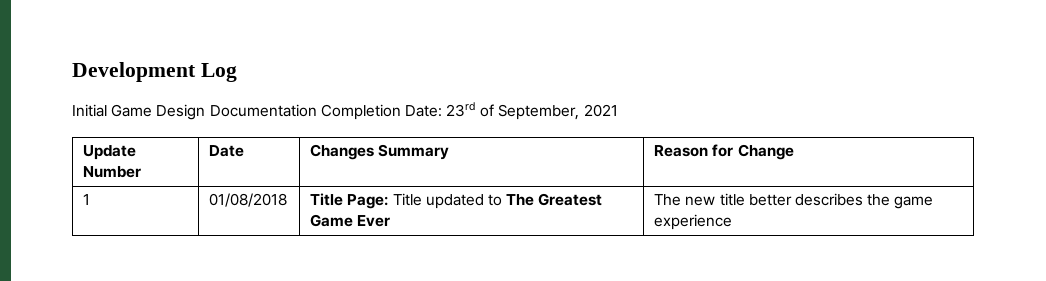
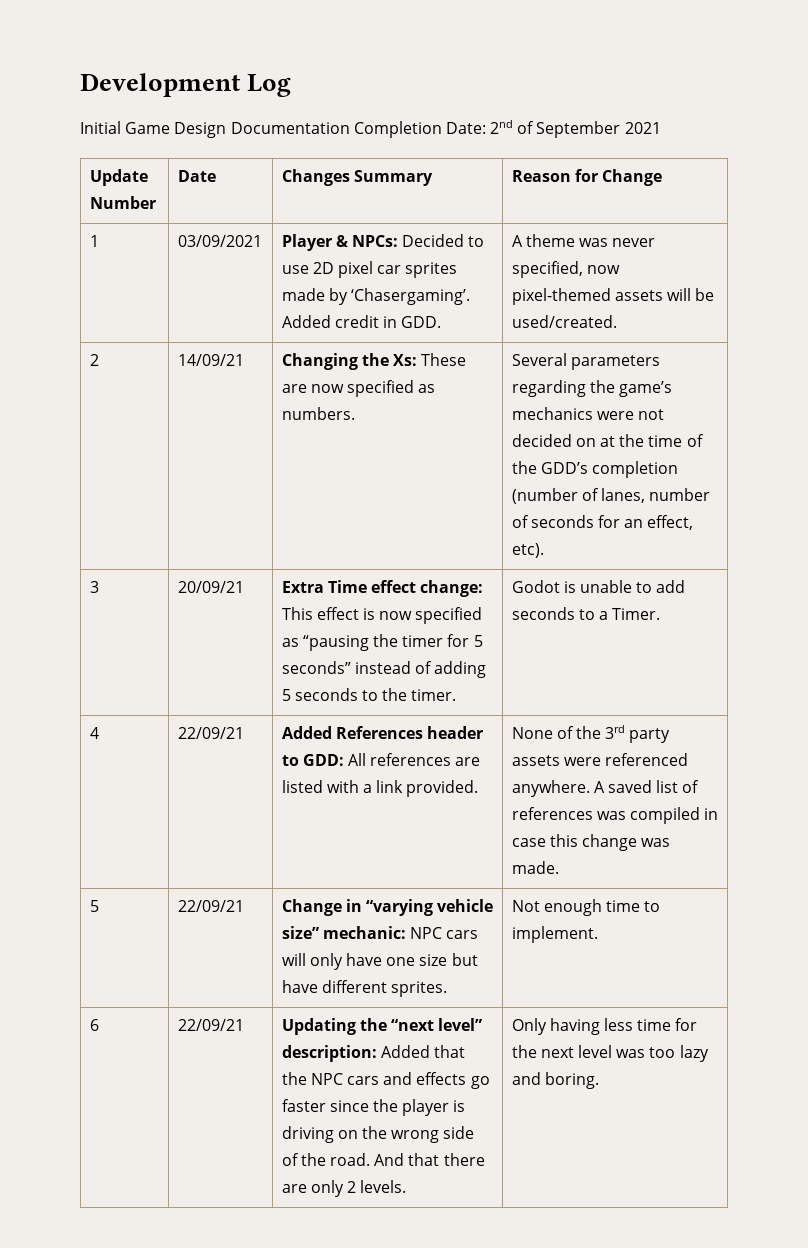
- Initial Game Design Documentation Completion Date: 23rd of September, 2021
+ Initial Game Design Documentation Completion Date: 2nd of September 2021
- 1 | 01/08/2018 | Title Page: Title updated to The Greatest Game Ever | The new title better describes the game experience
+ 1 | 03/09/2021 | Player & NPCs: Decided to use 2D pixel car sprites made by ‘Chasergaming’. Added credit in GDD. | A theme was never specified, now pixel-themed assets will be used/created.
+ 2 | 14/09/21 | Changing the Xs: These are now specified as numbers. | Several parameters regarding the game’s mechanics were not decided on at the time of the GDD’s completion (number of lanes, number of seconds for an effect, etc).
+ 3 | 20/09/21 | Extra Time effect change: This effect is now specified as “pausing the timer for 5 seconds” instead of adding 5 seconds to the timer. | Godot is unable to add seconds to a Timer.
+ 4 | 22/09/21 | Added References header to GDD: All references are listed with a link provided. | None of the 3rd party assets were referenced anywhere. A saved list of references was compiled in case this change was made.
+ 5 | 22/09/21 | Change in “varying vehicle size” mechanic: NPC cars will only have one size but have different sprites. | Not enough time to implement.
+ 6 | 22/09/21 | Updating the “next level” description: Added that the NPC cars and effects go faster since the player is driving on the wrong side of the road. And that there are only 2 levels. | Only having less time for the next level was too lazy and boring.

